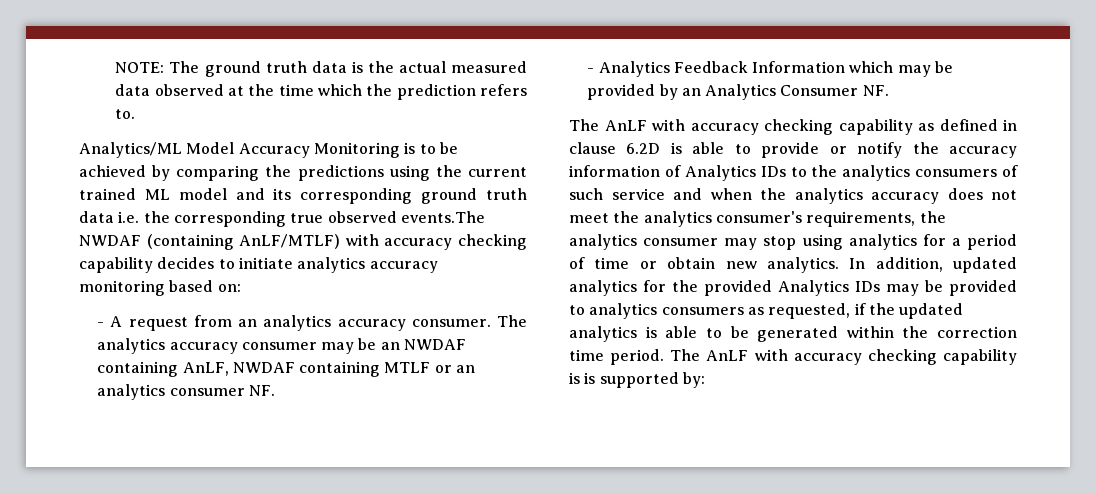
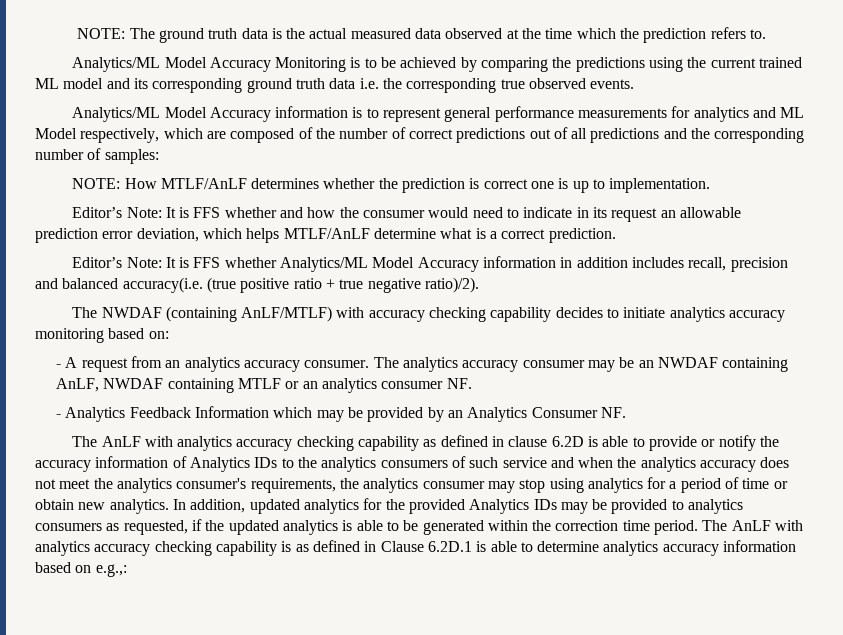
- Analytics/ML Model Accuracy Monitoring is to be achieved by comparing the predictions using the current trained ML model and its corresponding ground truth data i.e. the corresponding true observed events.The NWDAF (containing AnLF/MTLF) with accuracy checking capability decides to initiate analytics accuracy monitoring based on:
+ Analytics/ML Model Accuracy Monitoring is to be achieved by comparing the predictions using the current trained ML model and its corresponding ground truth data i.e. the corresponding true observed events.
+ Analytics/ML Model Accuracy information is to represent general performance measurements for analytics and ML Model respectively, which are composed of the number of correct predictions out of all predictions and the corresponding number of samples:
+ NOTE: How MTLF/AnLF determines whether the prediction is correct one is up to implementation.
+ Editor’s Note: It is FFS whether and how the consumer would need to indicate in its request an allowable prediction error deviation, which helps MTLF/AnLF determine what is a correct prediction.
+ Editor’s Note: It is FFS whether Analytics/ML Model Accuracy information in addition includes recall, precision and balanced accuracy(i.e. (true positive ratio + true negative ratio)/2).
+ The NWDAF (containing AnLF/MTLF) with accuracy checking capability decides to initiate analytics accuracy monitoring based on:
- The AnLF with accuracy checking capability as defined in clause 6.2D is able to provide or notify the accuracy information of Analytics IDs to the analytics consumers of such service and when the analytics accuracy does not meet the analytics consumer's requirements, the analytics consumer may stop using analytics for a period of time or obtain new analytics.
+ The AnLF with analytics accuracy checking capability as defined in clause 6.2D is able to provide or notify the accuracy information of Analytics IDs to the analytics consumers of such service and when the analytics accuracy does not meet the analytics consumer's requirements, the analytics consumer may stop using analytics for a period of time or obtain new analytics.
- The AnLF with accuracy checking capability is is supported by:
+ The AnLF with analytics accuracy checking capability is as defined in Clause 6.2D.1 is able to determine analytics accuracy information based on e.g.,:

